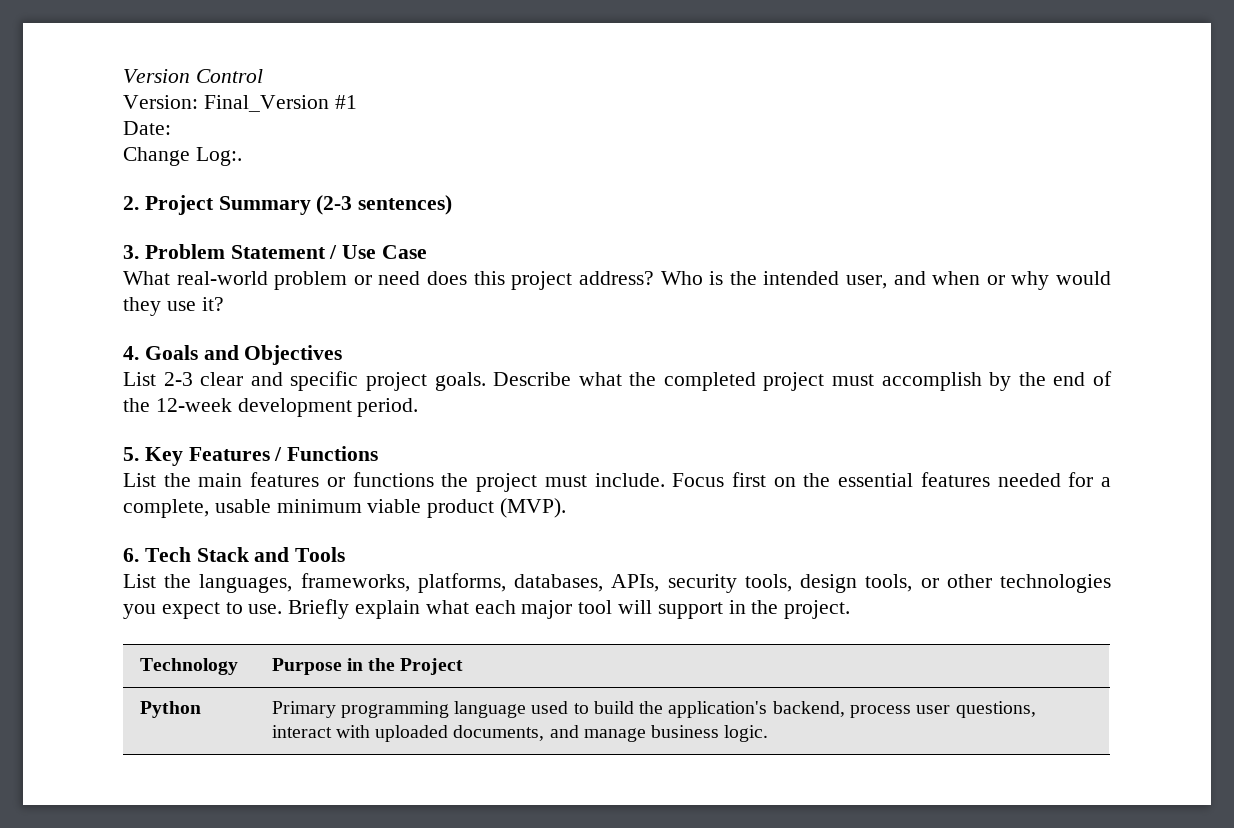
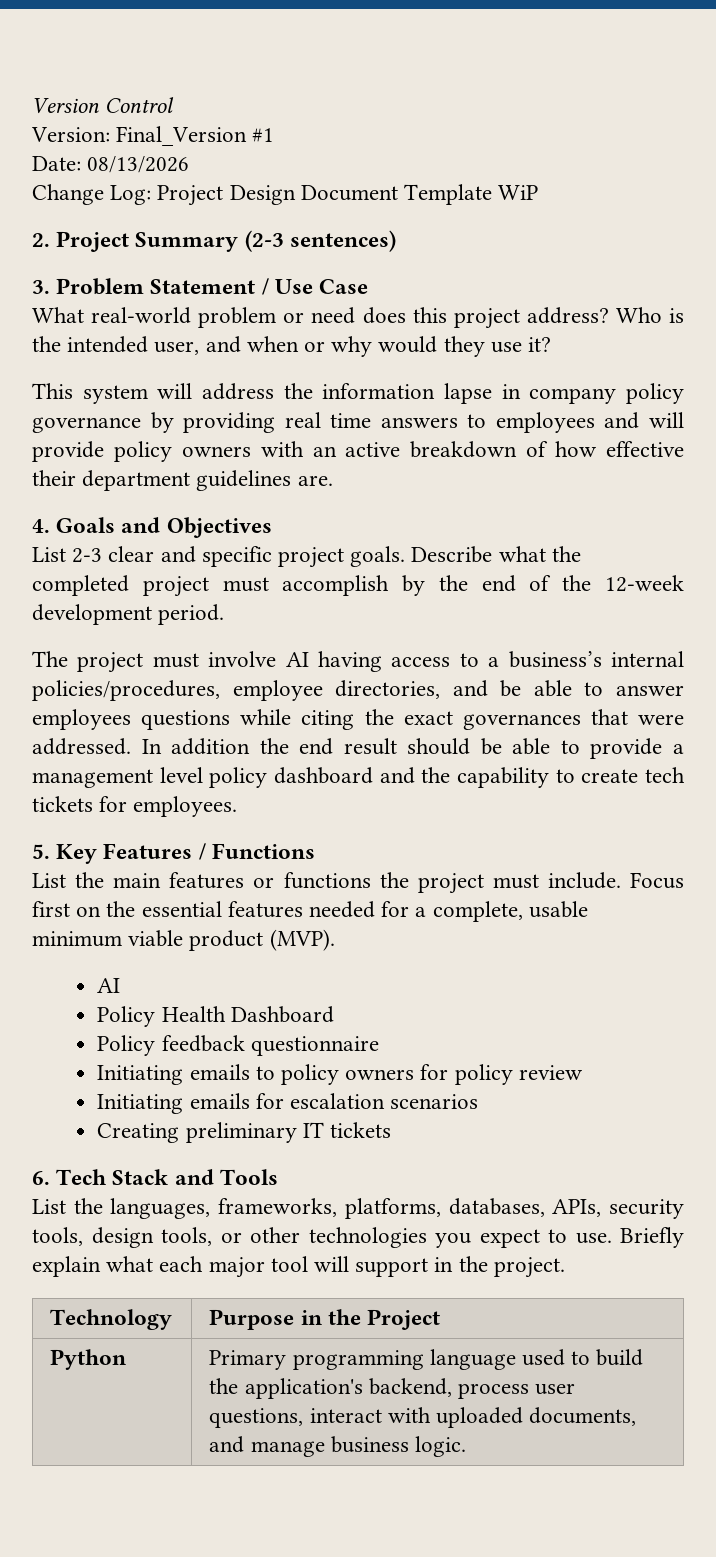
- Date:
+ Date: 08/13/2026
- Change Log:.
+ Change Log: Project Design Document Template WiP
+ This system will address the information lapse in company policy governance by providing real time answers to employees and will provide policy owners with an active breakdown of how effective their department guidelines are.
+ The project must involve AI having access to a business’s internal policies/procedures, employee directories, and be able to answer employees questions while citing the exact governances that were addressed. In addition the end result should be able to provide a management level policy dashboard and the capability to create tech tickets for employees.
  Focus first on the essential features needed for a complete, usable minimum viable product (MVP).
+ AI
+ Policy Health Dashboard
+ Policy feedback questionnaire
+ Initiating emails to policy owners for policy review
+ Initiating emails for escalation scenarios
+ Creating preliminary IT tickets

